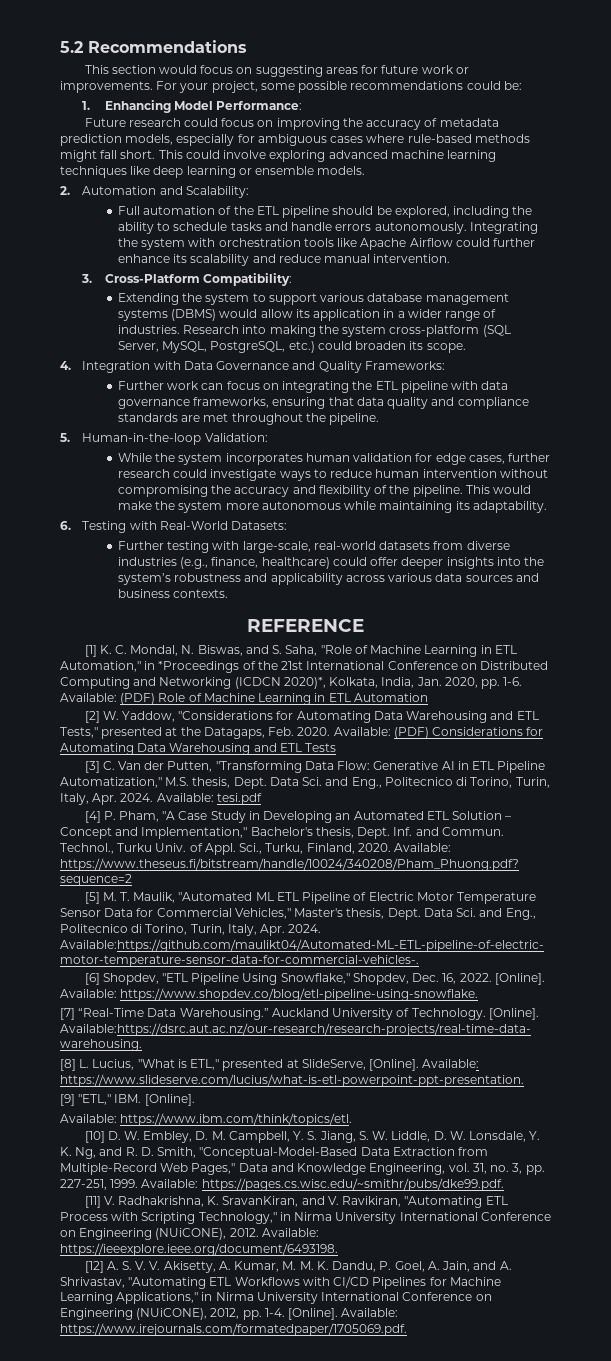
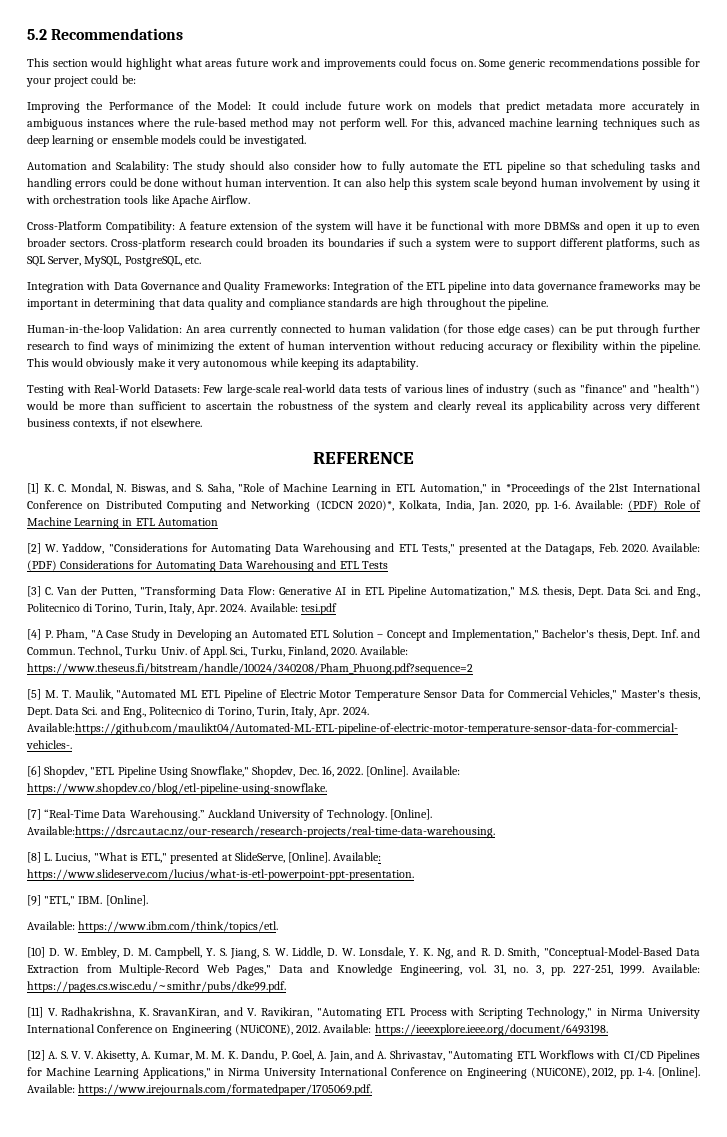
- This section would focus on suggesting areas for future work or improvements. For your project, some possible recommendations could be:
- 1. Enhancing Model Performance:
- Future research could focus on improving the accuracy of metadata prediction models, especially for ambiguous cases where rule-based methods might fall short. This could involve exploring advanced machine learning techniques like deep learning or ensemble models.
- 2. Automation and Scalability:
- Full automation of the ETL pipeline should be explored, including the ability to schedule tasks and handle errors autonomously. Integrating the system with orchestration tools like Apache Airflow could further enhance its scalability and reduce manual intervention.
- 3. Cross-Platform Compatibility:
- Extending the system to support various database management systems (DBMS) would allow its application in a wider range of industries. Research into making the system cross-platform (SQL Server, MySQL, PostgreSQL, etc.) could broaden its scope.
- 4. Integration with Data Governance and Quality Frameworks:
- Further work can focus on integrating the ETL pipeline with data governance frameworks, ensuring that data quality and compliance standards are met throughout the pipeline.
+ This section would highlight what areas future work and improvements could focus on. Some generic recommendations possible for your project could be:
+ Improving the Performance of the Model: It could include future work on models that predict metadata more accurately in ambiguous instances where the rule-based method may not perform well. For this, advanced machine learning techniques such as deep learning or ensemble models could be investigated.
+ Automation and Scalability: The study should also consider how to fully automate the ETL pipeline so that scheduling tasks and handling errors could be done without human intervention. It can also help this system scale beyond human involvement by using it with orchestration tools like Apache Airflow.
+ Cross-Platform Compatibility: A feature extension of the system will have it be functional with more DBMSs and open it up to even broader sectors. Cross-platform research could broaden its boundaries if such a system were to support different platforms, such as SQL Server, MySQL, PostgreSQL, etc.
+ Integration with Data Governance and Quality Frameworks: Integration of the ETL pipeline into data governance frameworks may be important in determining that data quality and compliance standards are high throughout the pipeline.
- 5. Human-in-the-loop Validation:
- While the system incorporates human validation for edge cases, further research could investigate ways to reduce human intervention without compromising the accuracy and flexibility of the pipeline. This would make the system more autonomous while maintaining its adaptability.
+ Human-in-the-loop Validation: An area currently connected to human validation (for those edge cases) can be put through further research to find ways of minimizing the extent of human intervention without reducing accuracy or flexibility within the pipeline. This would obviously make it very autonomous while keeping its adaptability.
- 6. Testing with Real-World Datasets:
- Further testing with large-scale, real-world datasets from diverse industries (e.g., finance, healthcare) could offer deeper insights into the system’s robustness and applicability across various data sources and business contexts.
+ Testing with Real-World Datasets: Few large-scale real-world data tests of various lines of industry (such as "finance" and "health") would be more than sufficient to ascertain the robustness of the system and clearly reveal its applicability across very different business contexts, if not elsewhere.

